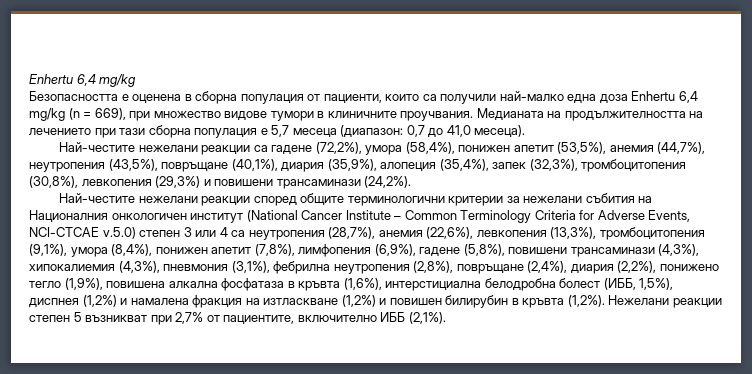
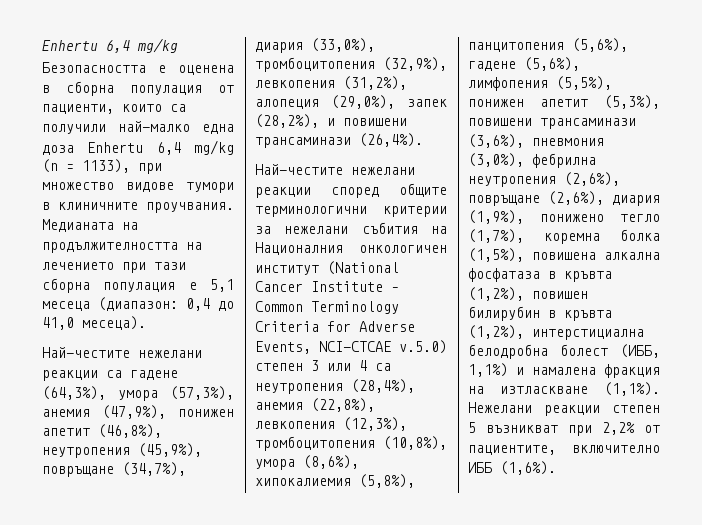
- Безопасността е оценена в сборна популация от пациенти, които са получили най-малко една доза Enhertu 6,4 mg/kg (n = 669), при множество видове тумори в клиничните проучвания.
+ Безопасността е оценена в сборна популация от пациенти, които са получили най-малко една доза Enhertu 6,4 mg/kg (n = 1133), при множество видове тумори в клиничните проучвания.
- Медианата на продължителността на лечението при тази сборна популация е 5,7 месеца (диапазон: 0,7 до 41,0 месеца).
+ Медианата на продължителността на лечението при тази сборна популация е 5,1 месеца (диапазон: 0,4 до 41,0 месеца).
- Най-честите нежелани реакции са гадене (72,2%), умора (58,4%), понижен апетит (53,5%), анемия (44,7%), неутропения (43,5%), повръщане (40,1%), диария (35,9%), алопеция (35,4%), запек (32,3%), тромбоцитопения (30,8%), левкопения (29,3%) и повишени трансаминази (24,2%).
+ Най-честите нежелани реакции са гадене (64,3%), умора (57,3%), анемия (47,9%), понижен апетит (46,8%), неутропения (45,9%), повръщане (34,7%), диария (33,0%), тромбоцитопения (32,9%), левкопения (31,2%), алопеция (29,0%), запек (28,2%), и повишени трансаминази (26,4%).
- Най-честите нежелани реакции според общите терминологични критерии за нежелани събития на Националния онкологичен институт (National Cancer Institute – Common Terminology Criteria for Adverse Events, NCI-CTCAE v.5.0) степен 3 или 4 са неутропения (28,7%), анемия (22,6%), левкопения (13,3%), тромбоцитопения (9,1%), умора (8,4%), понижен апетит (7,8%), лимфопения (6,9%), гадене (5,8%), повишени трансаминази (4,3%), хипокалиемия (4,3%), пневмония (3,1%), фебрилна неутропения (2,8%), повръщане (2,4%), диария (2,2%), понижено тегло (1,9%), повишена алкална фосфатаза в кръвта (1,6%), интерстициална белодробна болест (ИББ, 1,5%), диспнея (1,2%) и намалена фракция на изтласкване (1,2%) и повишен билирубин в кръвта (1,2%).
+ Най-честите нежелани реакции според общите терминологични критерии за нежелани събития на Националния онкологичен институт (National Cancer Institute – Common Terminology Criteria for Adverse Events, NCI-CTCAE v.5.0) степен 3 или 4 са неутропения (28,4%), анемия (22,8%), левкопения (12,3%), тромбоцитопения (10,8%), умора (8,6%), хипокалиемия (5,8%), панцитопения (5,6%), гадене (5,6%), лимфопения (5,5%), понижен апетит (5,3%), повишени трансаминази (3,6%), пневмония (3,0%), фебрилна неутропения (2,6%), повръщане (2,6%), диария (1,9%), понижено тегло (1,7%), коремна болка (1,5%), повишена алкална фосфатаза в кръвта (1,2%), повишен билирубин в кръвта (1,2%), интерстициална белодробна болест (ИББ, 1,1%) и намалена фракция на изтласкване (1,1%).
- Нежелани реакции степен 5 възникват при 2,7% от пациентите, включително ИББ (2,1%).
+ Нежелани реакции степен 5 възникват при 2,2% от пациентите, включително ИББ (1,6%).

